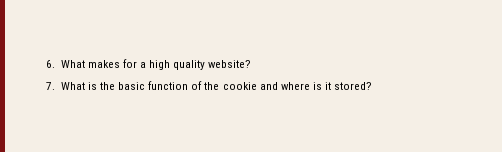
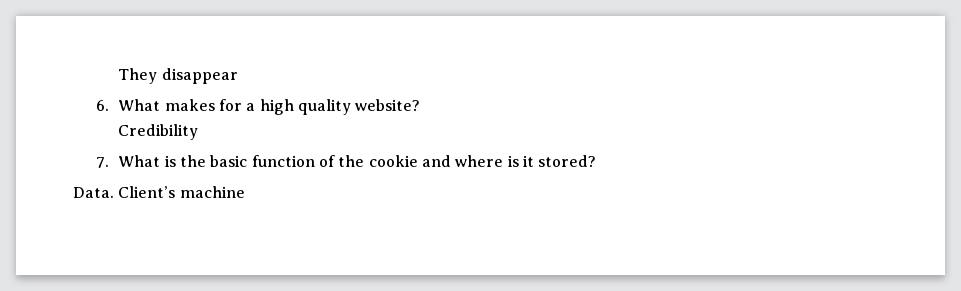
+ They disappear
+ Credibility
+ Data. Client’s machine

